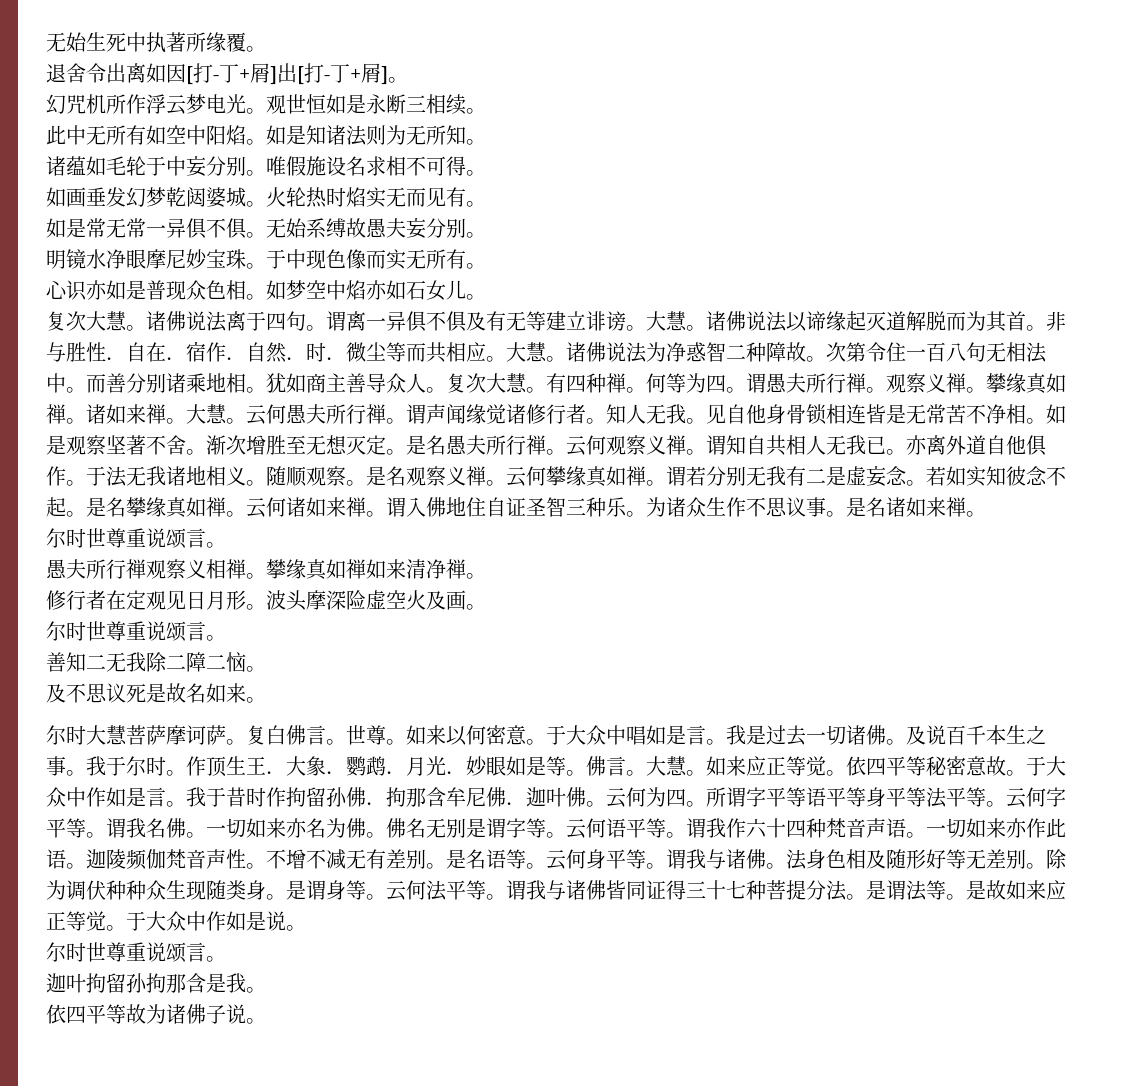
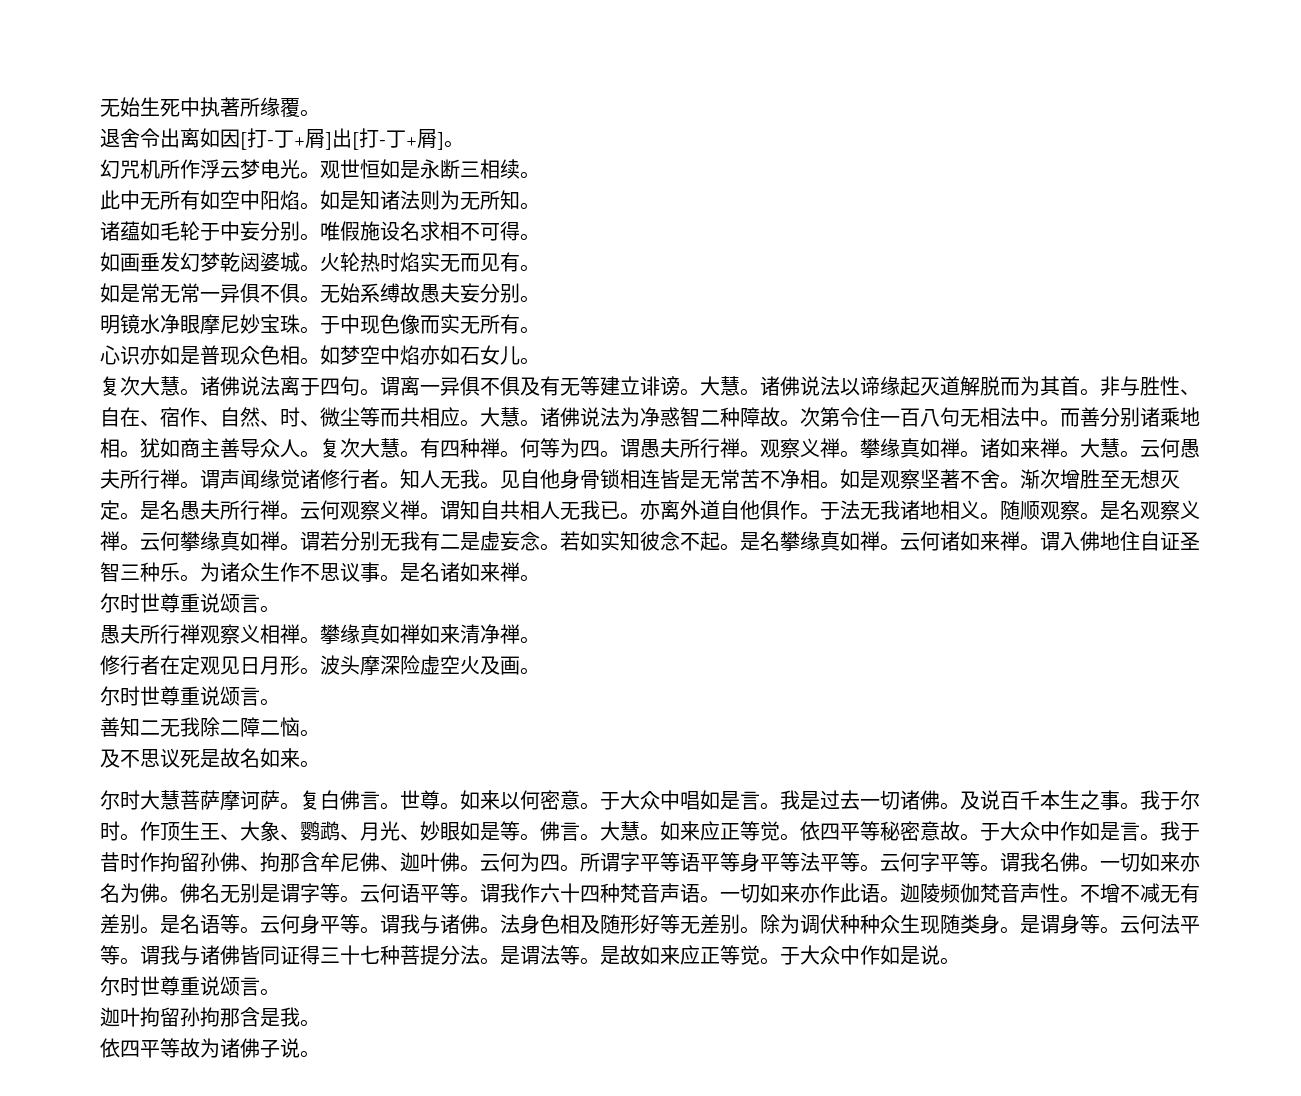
- 非与胜性．自在．宿作．自然．时．微尘等而共相应。
+ 非与胜性、自在、宿作、自然、时、微尘等而共相应。
- 作顶生王．大象．鹦鹉．月光．妙眼如是等。
+ 作顶生王、大象、鹦鹉、月光、妙眼如是等。
- 我于昔时作拘留孙佛．拘那含牟尼佛．迦叶佛。
+ 我于昔时作拘留孙佛、拘那含牟尼佛、迦叶佛。

